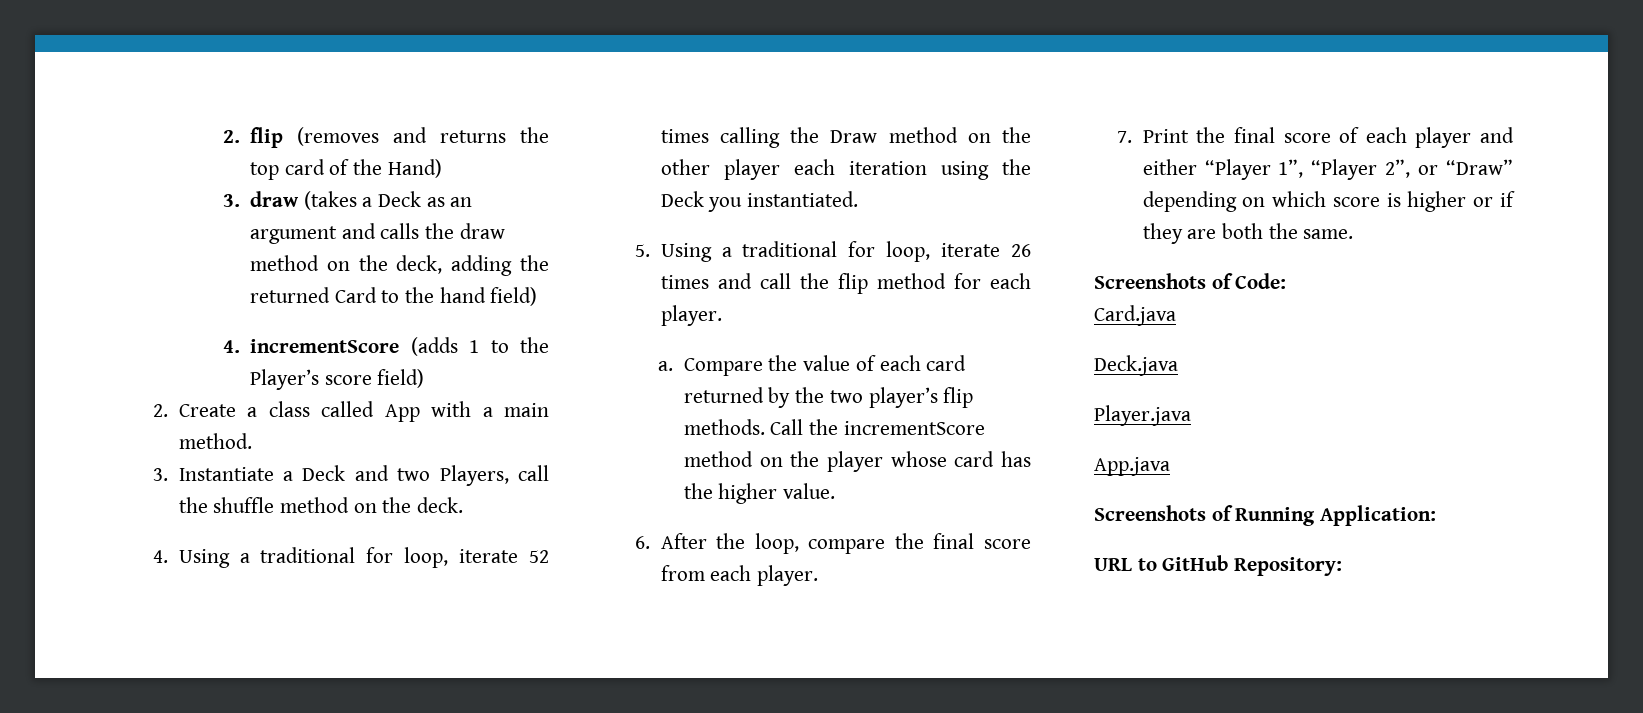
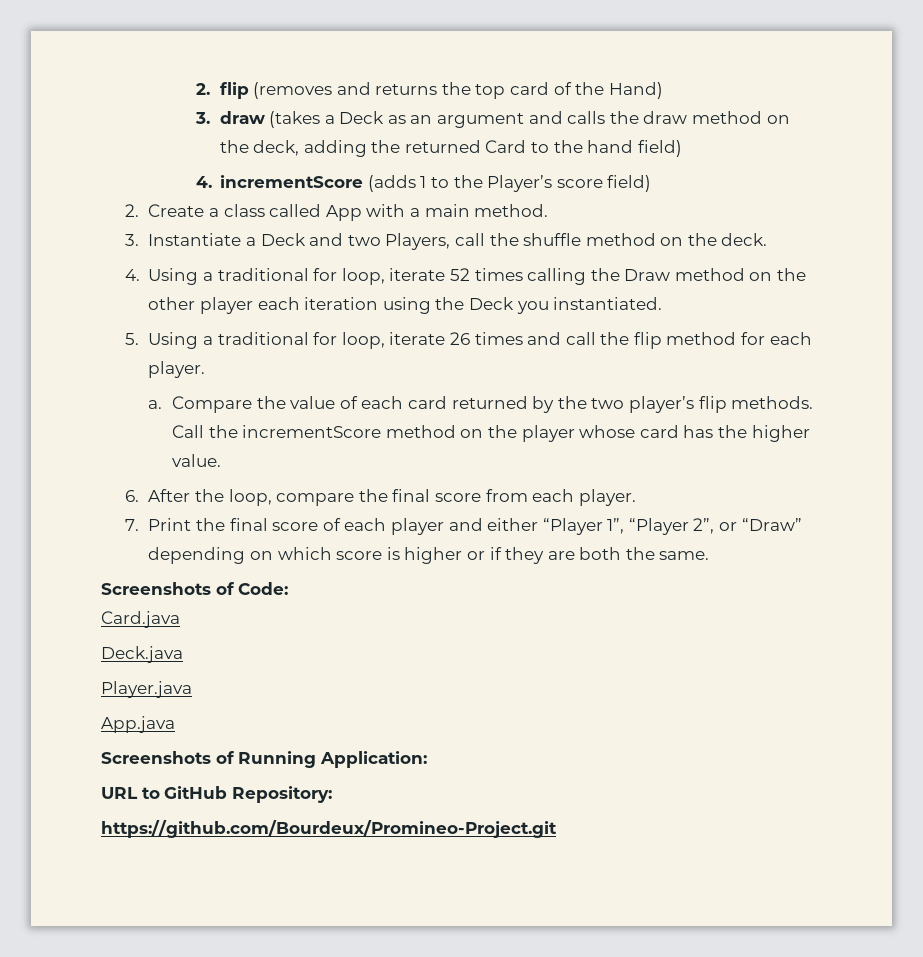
+ https://github.com/Bourdeux/Promineo-Project.git

